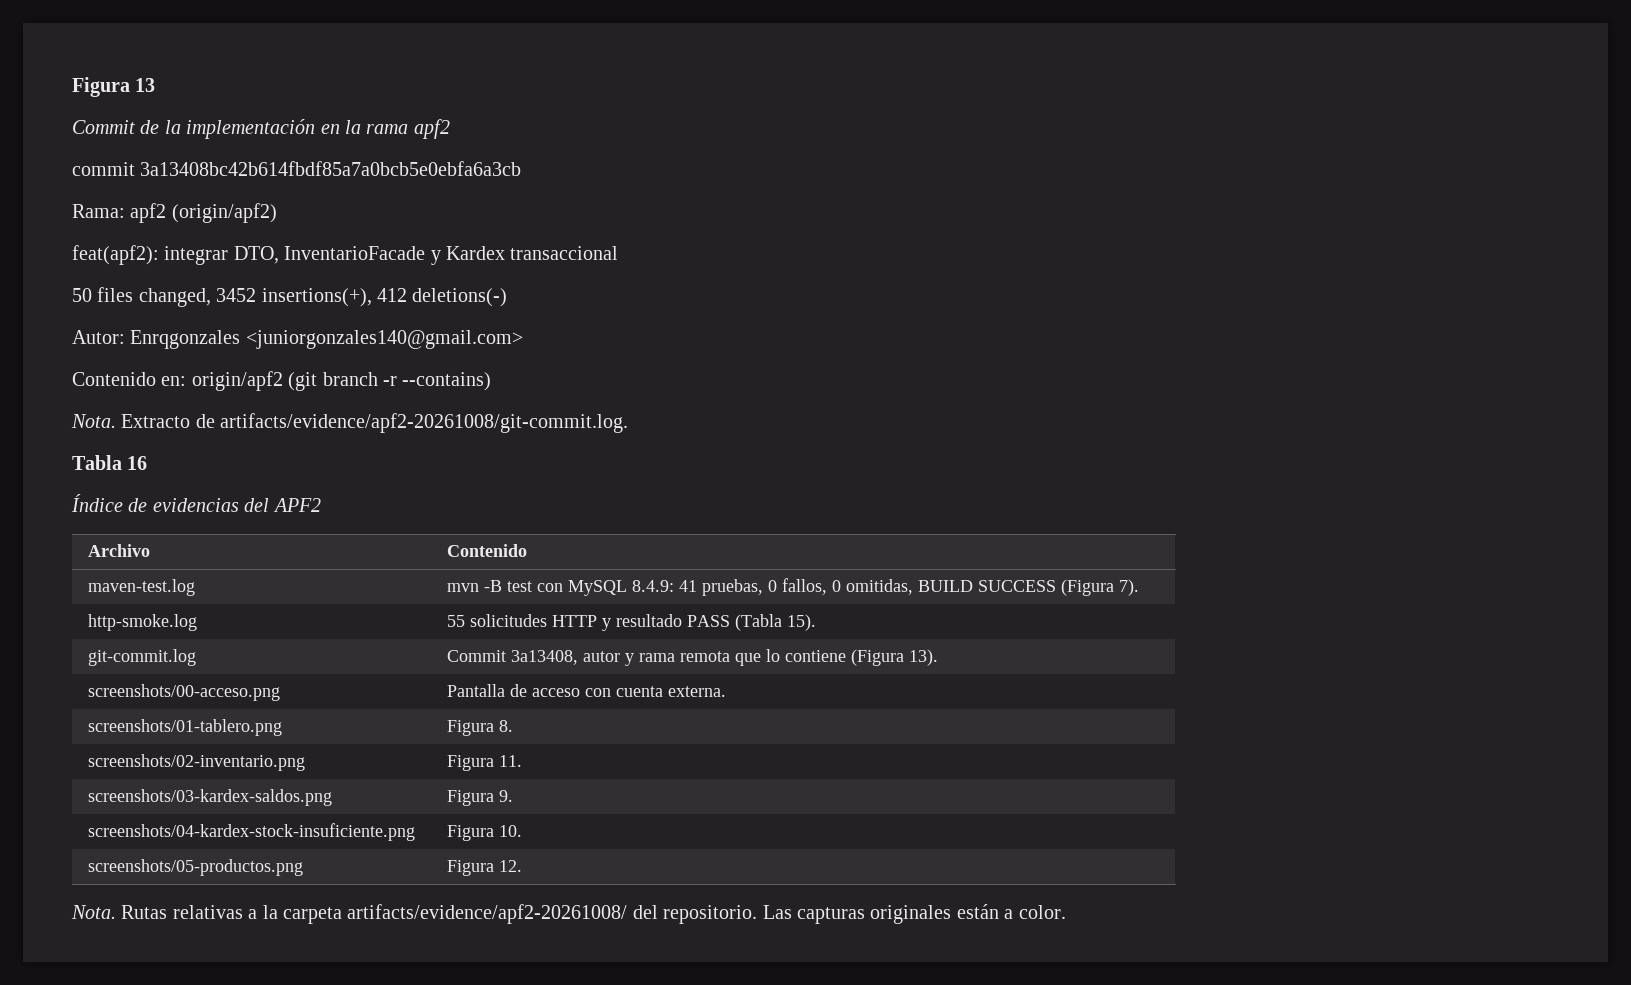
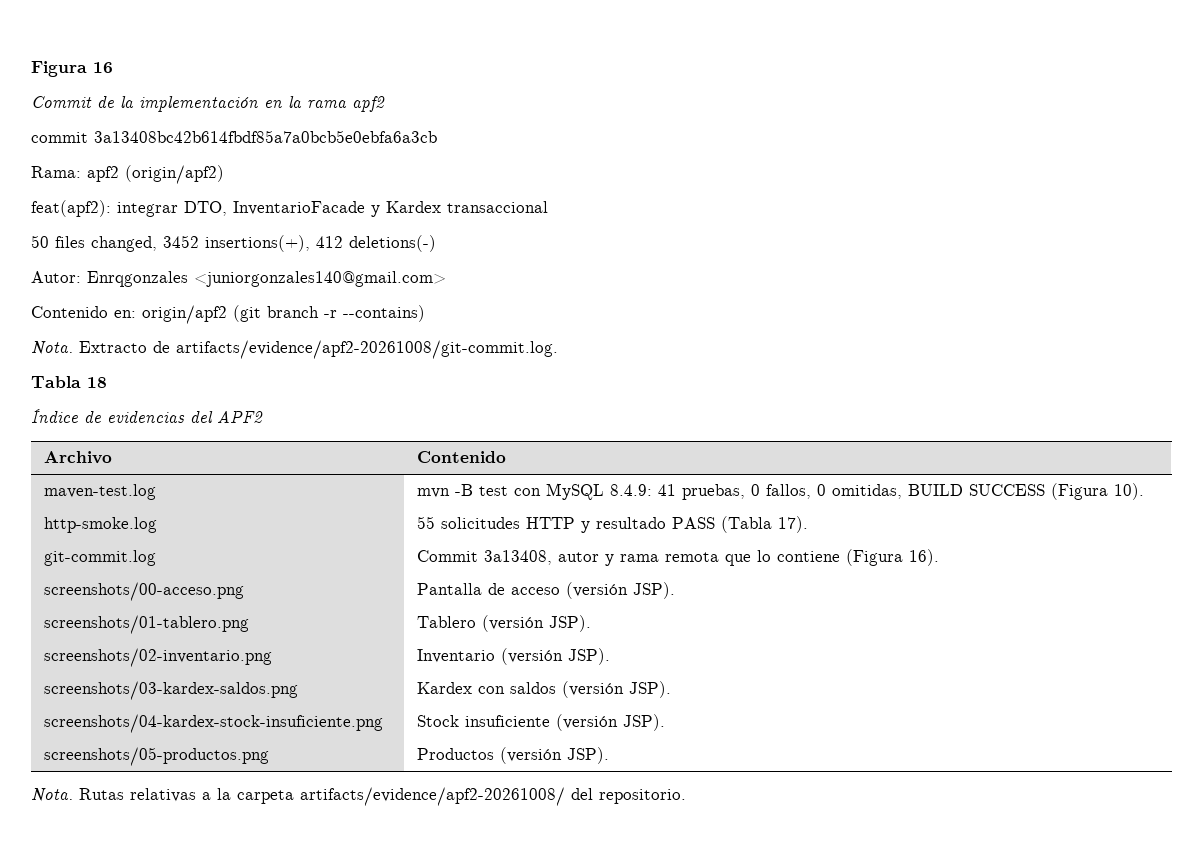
- Figura 13
+ Figura 16
- Tabla 16
+ Tabla 18
- maven-test.log | mvn -B test con MySQL 8.4.9: 41 pruebas, 0 fallos, 0 omitidas, BUILD SUCCESS (Figura 7).
+ maven-test.log | mvn -B test con MySQL 8.4.9: 41 pruebas, 0 fallos, 0 omitidas, BUILD SUCCESS (Figura 10).
- http-smoke.log | 55 solicitudes HTTP y resultado PASS (Tabla 15).
+ http-smoke.log | 55 solicitudes HTTP y resultado PASS (Tabla 17).
- git-commit.log | Commit 3a13408, autor y rama remota que lo contiene (Figura 13).
+ git-commit.log | Commit 3a13408, autor y rama remota que lo contiene (Figura 16).
- screenshots/00-acceso.png | Pantalla de acceso con cuenta externa.
- screenshots/01-tablero.png | Figura 8.
- screenshots/02-inventario.png | Figura 11.
- screenshots/03-kardex-saldos.png | Figura 9.
- screenshots/04-kardex-stock-insuficiente.png | Figura 10.
- screenshots/05-productos.png | Figura 12.
+ screenshots/00-acceso.png | Pantalla de acceso (versión JSP).
+ screenshots/01-tablero.png | Tablero (versión JSP).
+ screenshots/02-inventario.png | Inventario (versión JSP).
+ screenshots/03-kardex-saldos.png | Kardex con saldos (versión JSP).
+ screenshots/04-kardex-stock-insuficiente.png | Stock insuficiente (versión JSP).
+ screenshots/05-productos.png | Productos (versión JSP).
- Las capturas originales están a color.

